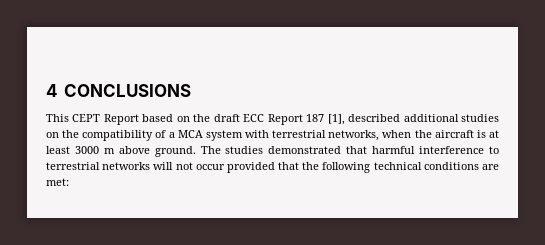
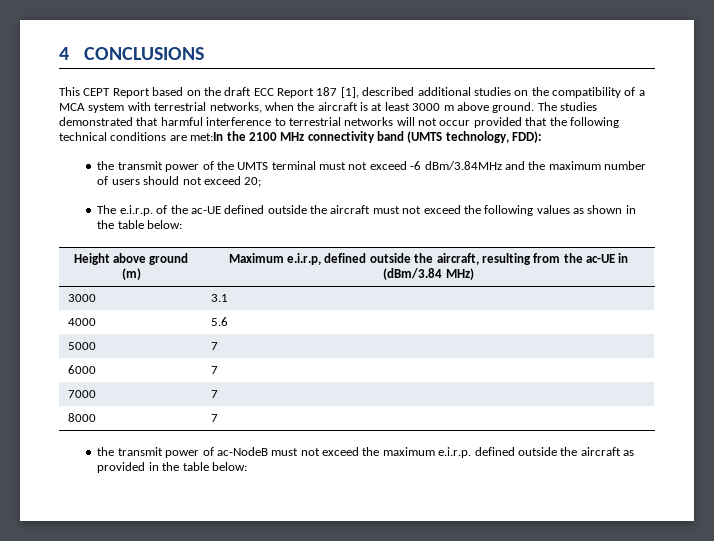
- The studies demonstrated that harmful interference to terrestrial networks will not occur provided that the following technical conditions are met:
+ The studies demonstrated that harmful interference to terrestrial networks will not occur provided that the following technical conditions are met:In the 2100 MHz connectivity band (UMTS technology, FDD):
+ the transmit power of the UMTS terminal must not exceed -6 dBm/3.84MHz and the maximum number of users should not exceed 20;
+ The e.i.r.p. of the ac-UE defined outside the aircraft must not exceed the following values as shown in the table below:
+ Height above ground (m) | Maximum e.i.r.p, defined outside the aircraft, resulting from the ac-UE in (dBm/3.84 MHz)
+ 3000 | 3.1
+ 4000 | 5.6
+ 5000 | 7
+ 6000 | 7
+ 7000 | 7
+ 8000 | 7
+ the transmit power of ac-NodeB must not exceed the maximum e.i.r.p. defined outside the aircraft as provided in the table below:

